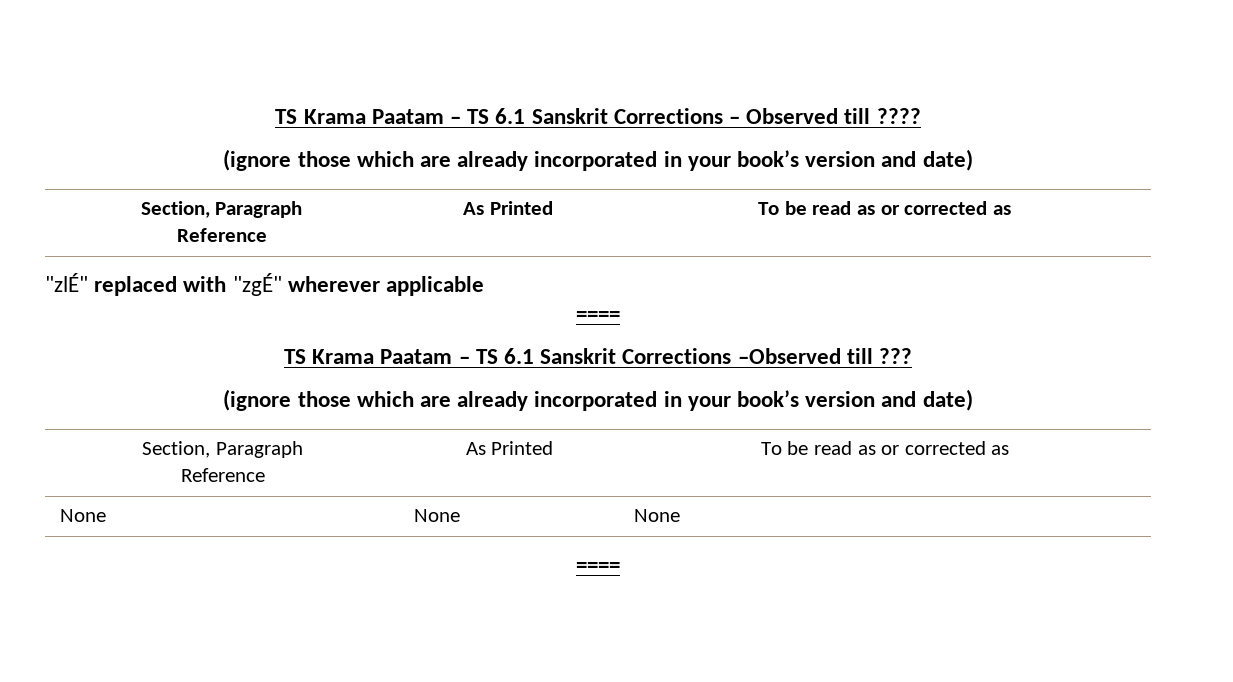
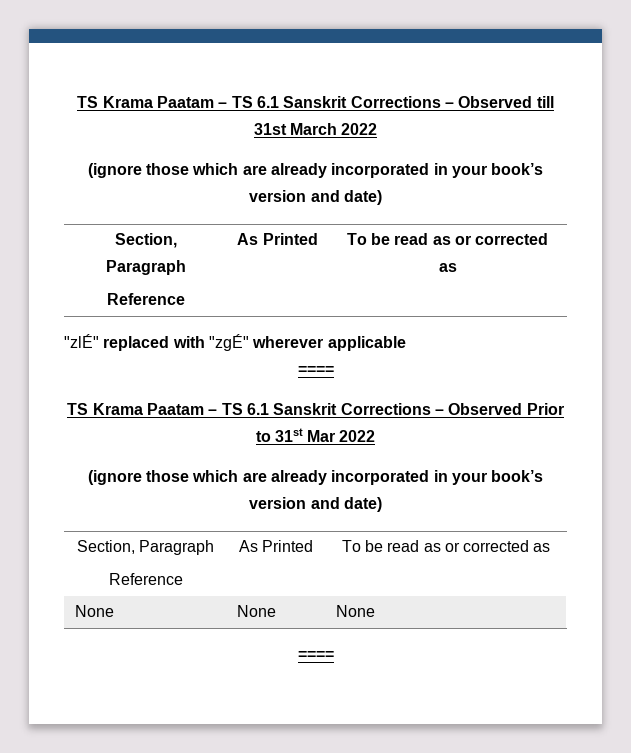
- TS Krama Paatam – TS 6.1 Sanskrit Corrections – Observed till ????
+ TS Krama Paatam – TS 6.1 Sanskrit Corrections – Observed till 31st March 2022
- TS Krama Paatam – TS 6.1 Sanskrit Corrections –Observed till ???
+ TS Krama Paatam – TS 6.1 Sanskrit Corrections – Observed Prior to 31st Mar 2022

